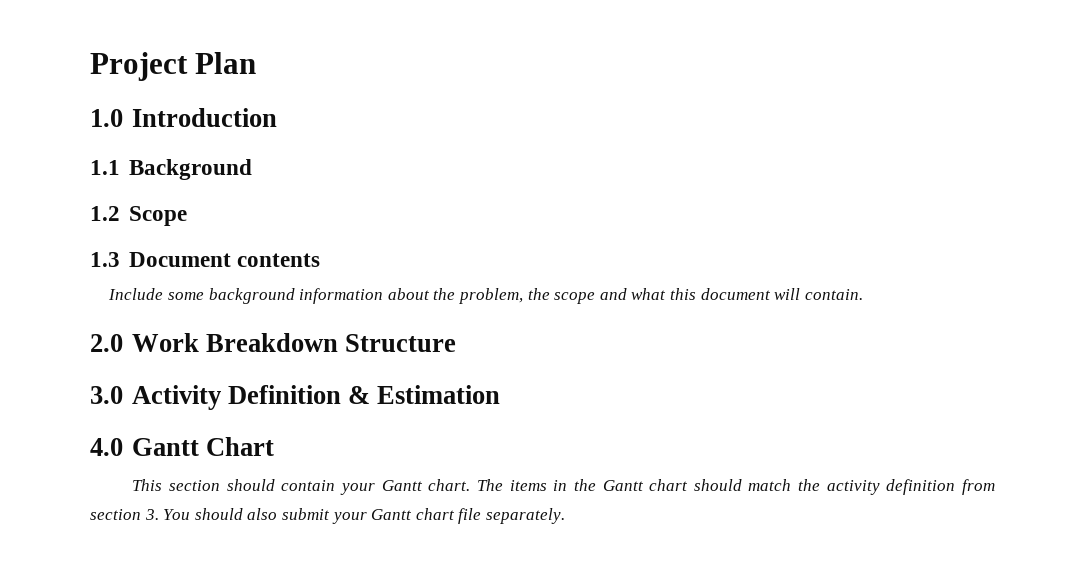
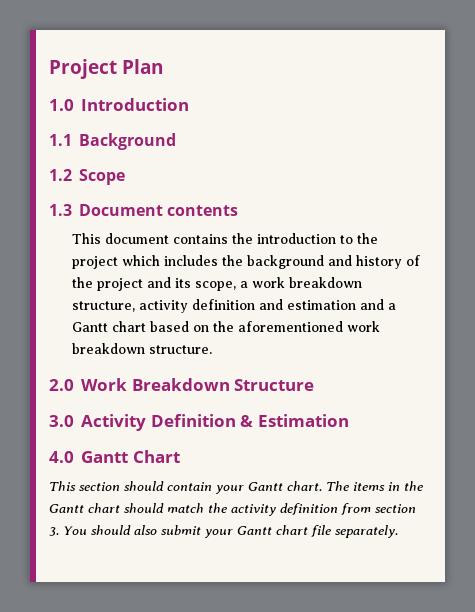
- Include some background information about the problem, the scope and what this document will contain.
+ This document contains the introduction to the project which includes the background and history of the project and its scope, a work breakdown structure, activity definition and estimation and a Gantt chart based on the aforementioned work breakdown structure.

